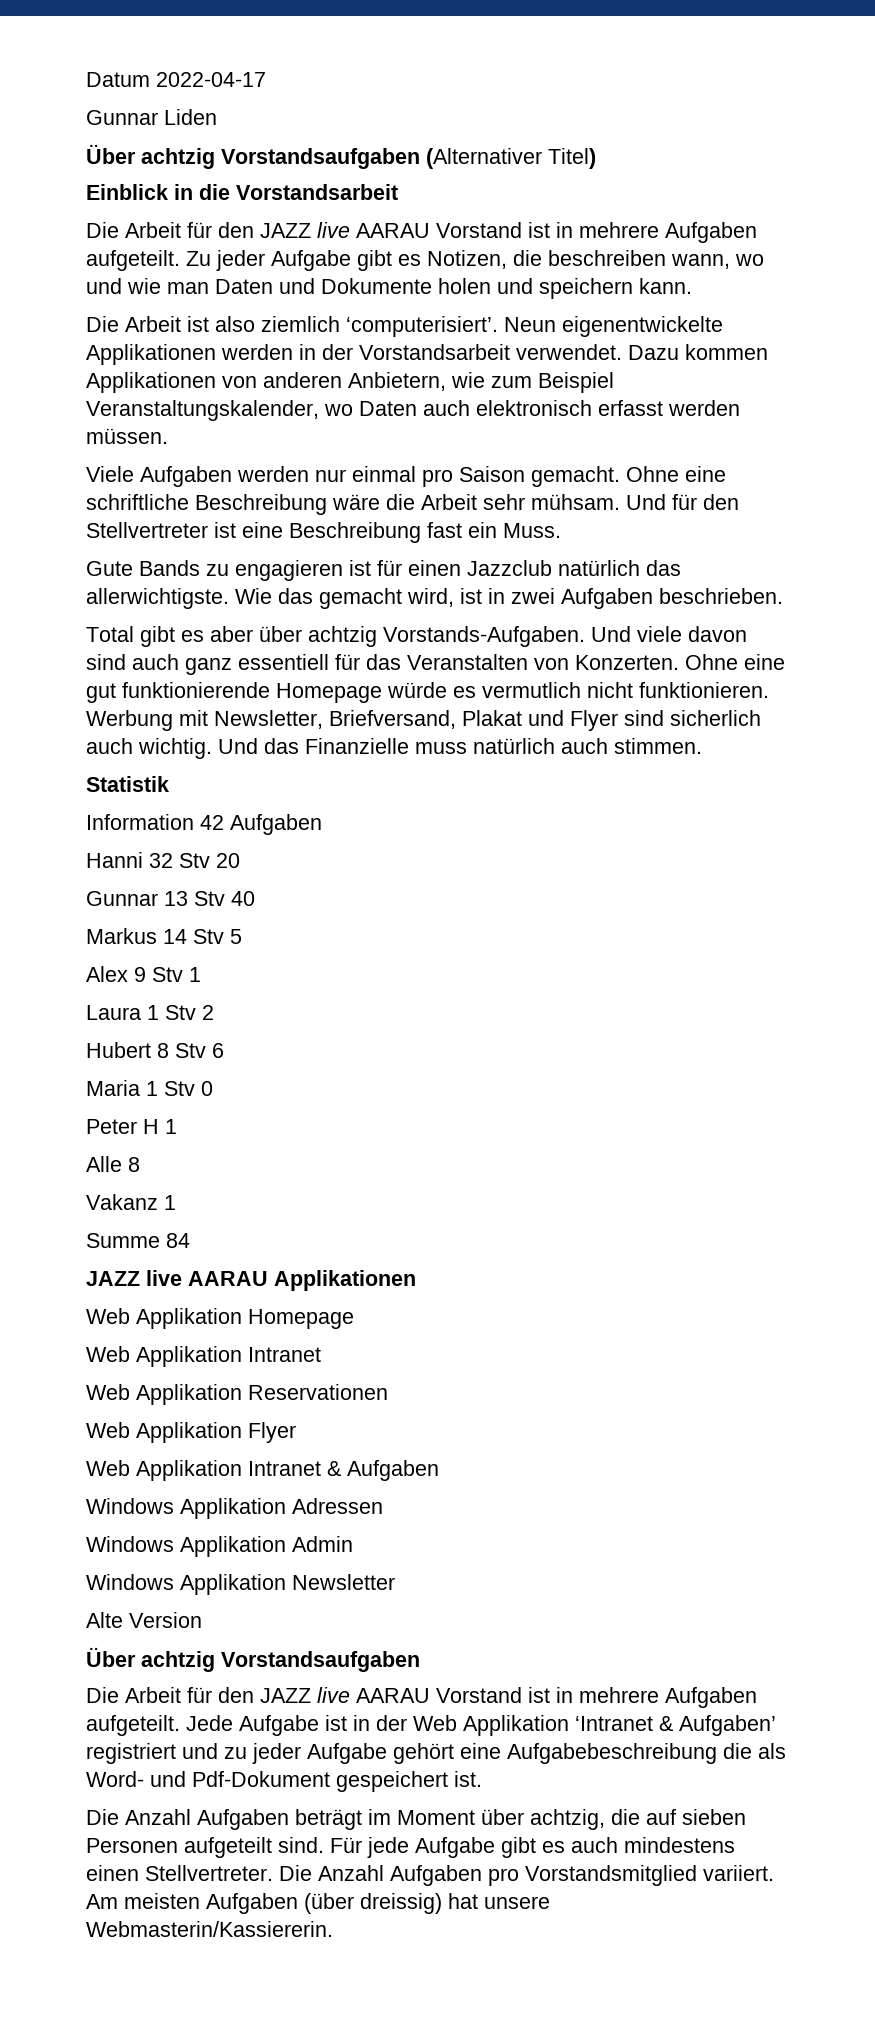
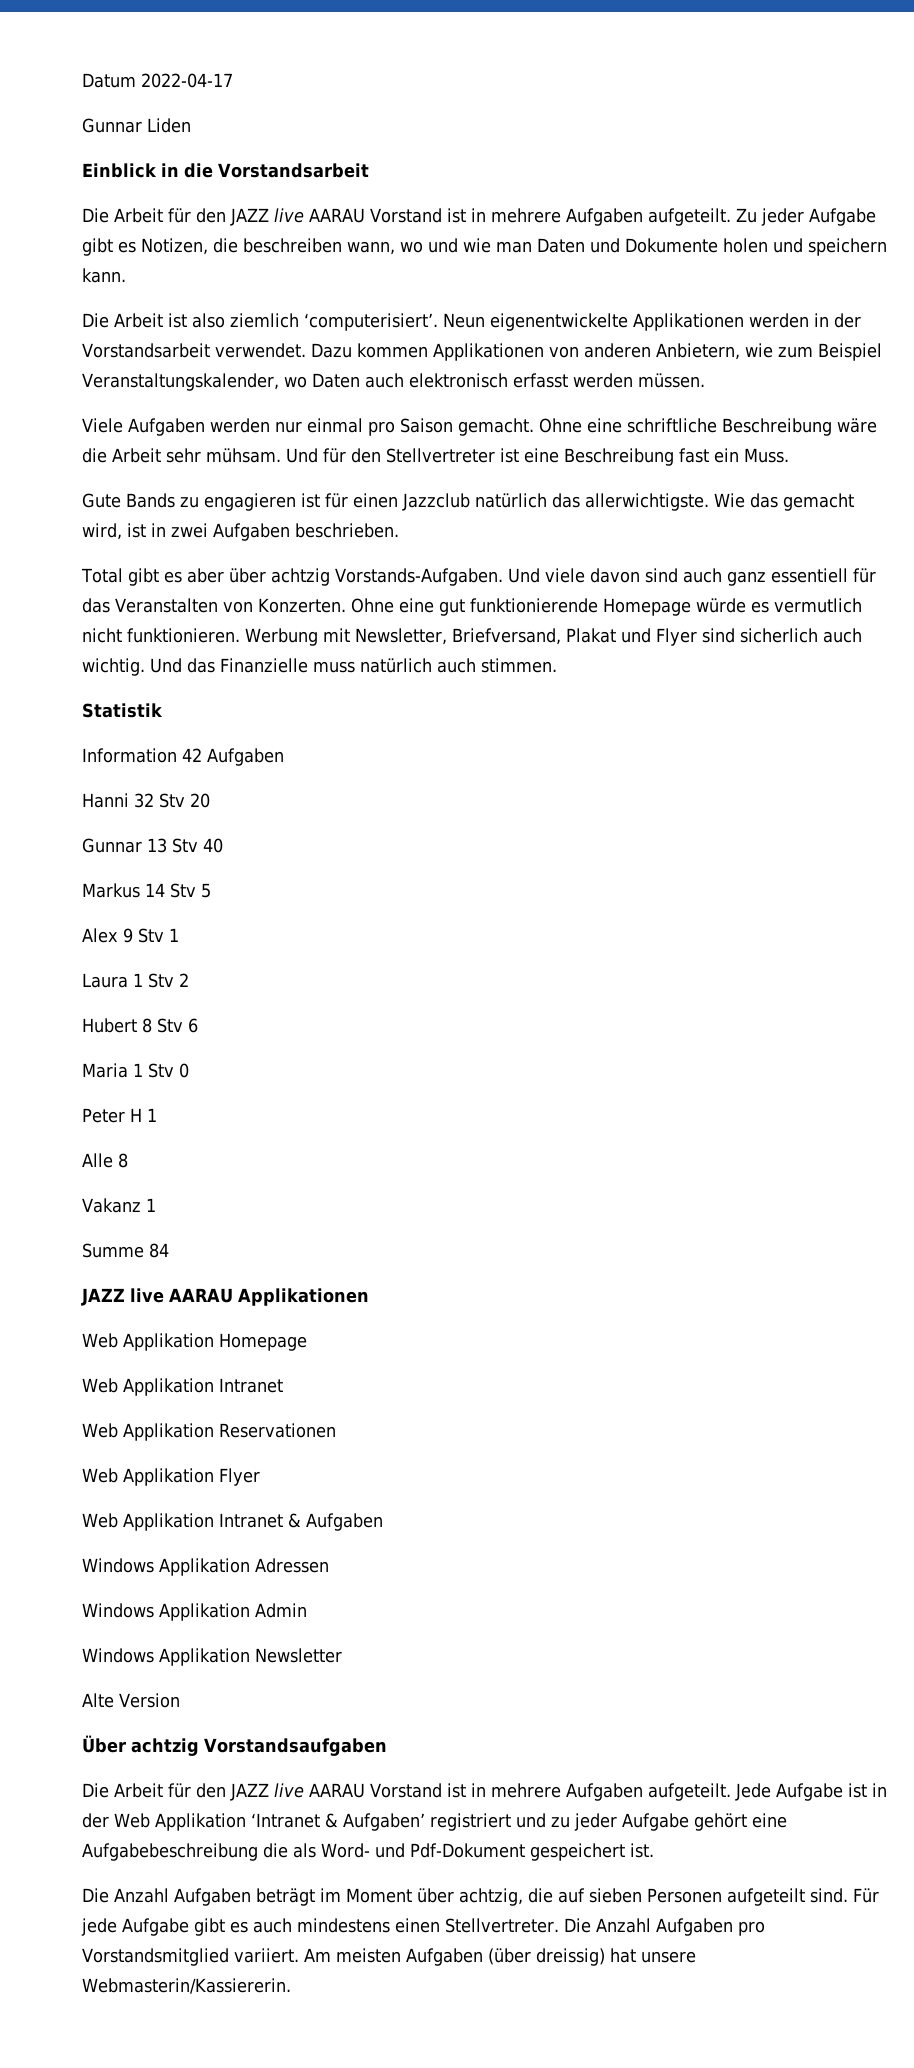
- Über achtzig Vorstandsaufgaben (Alternativer Titel)

